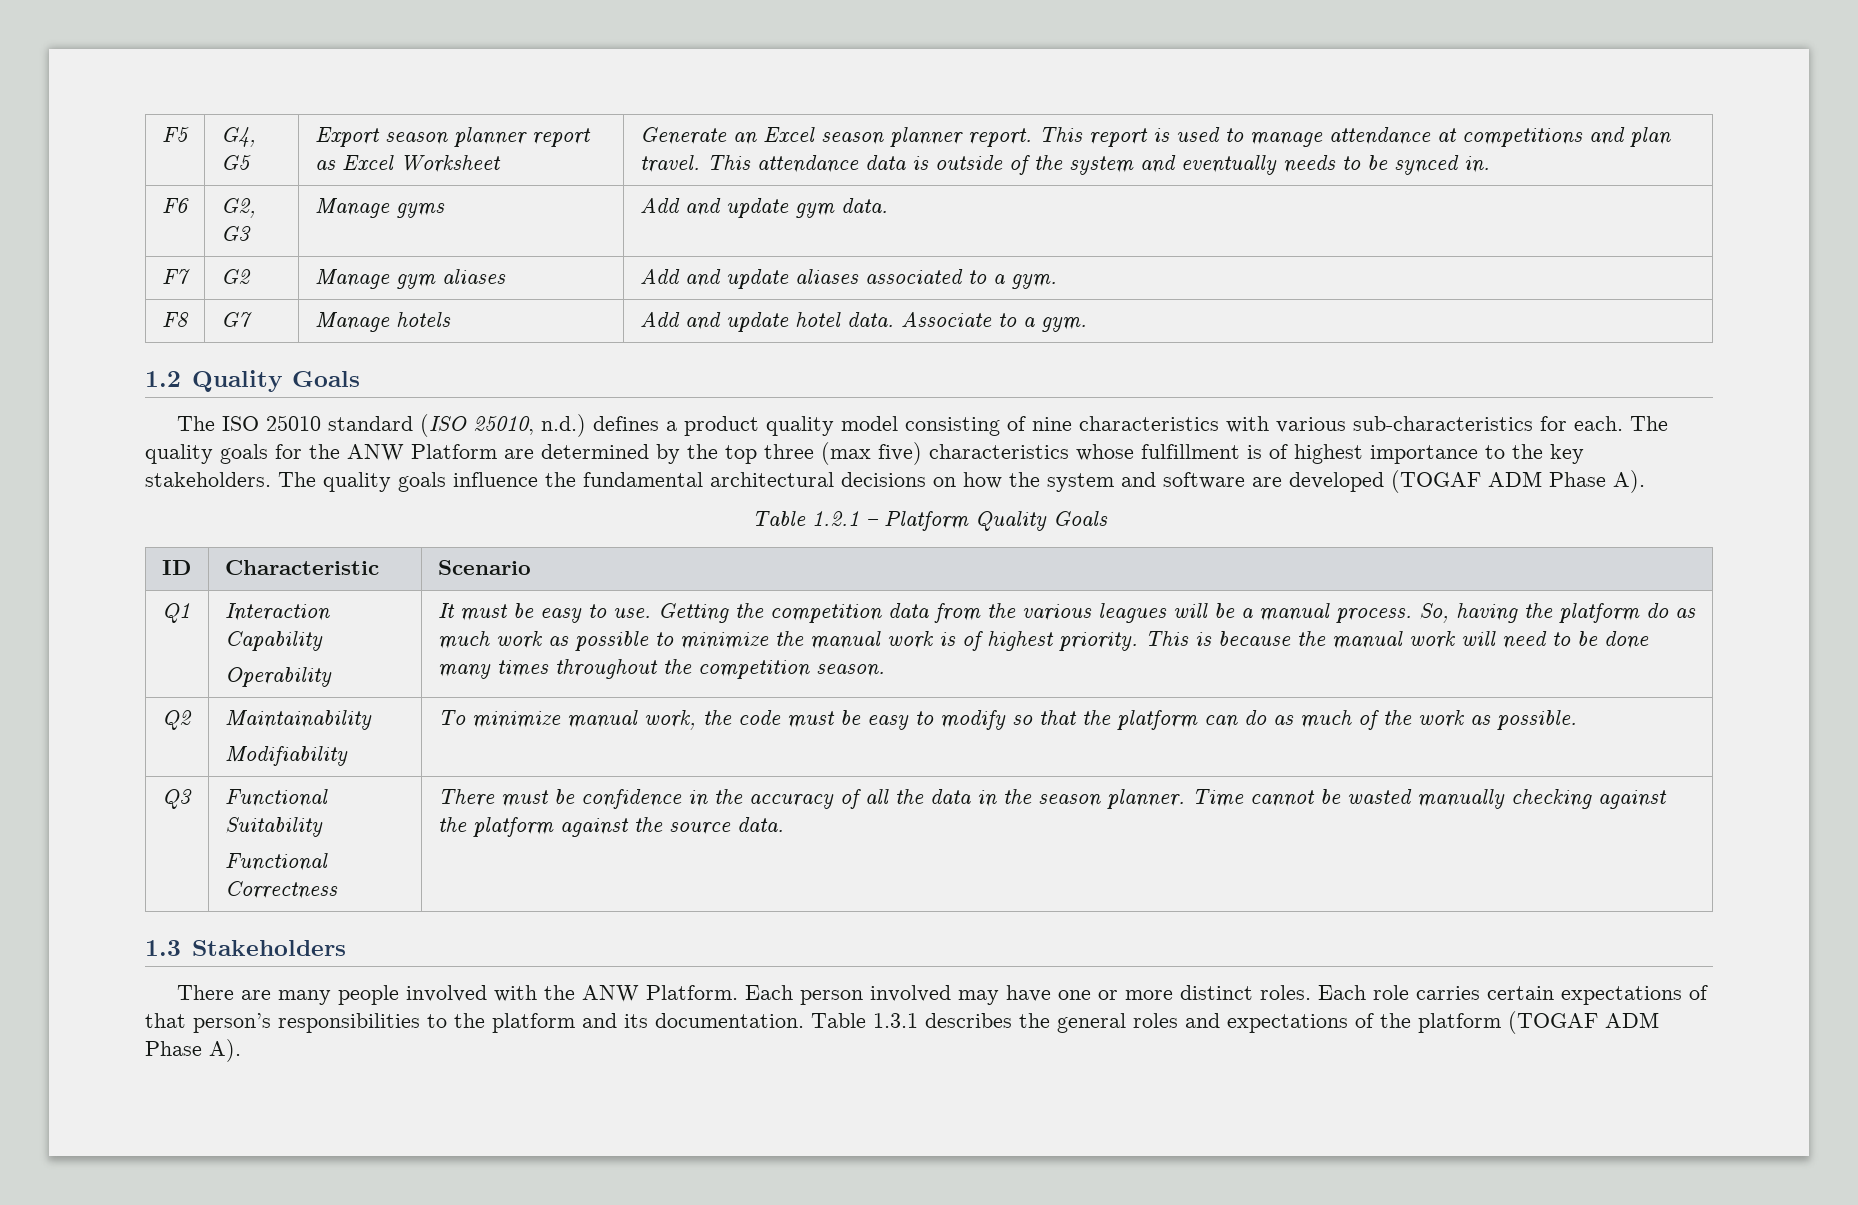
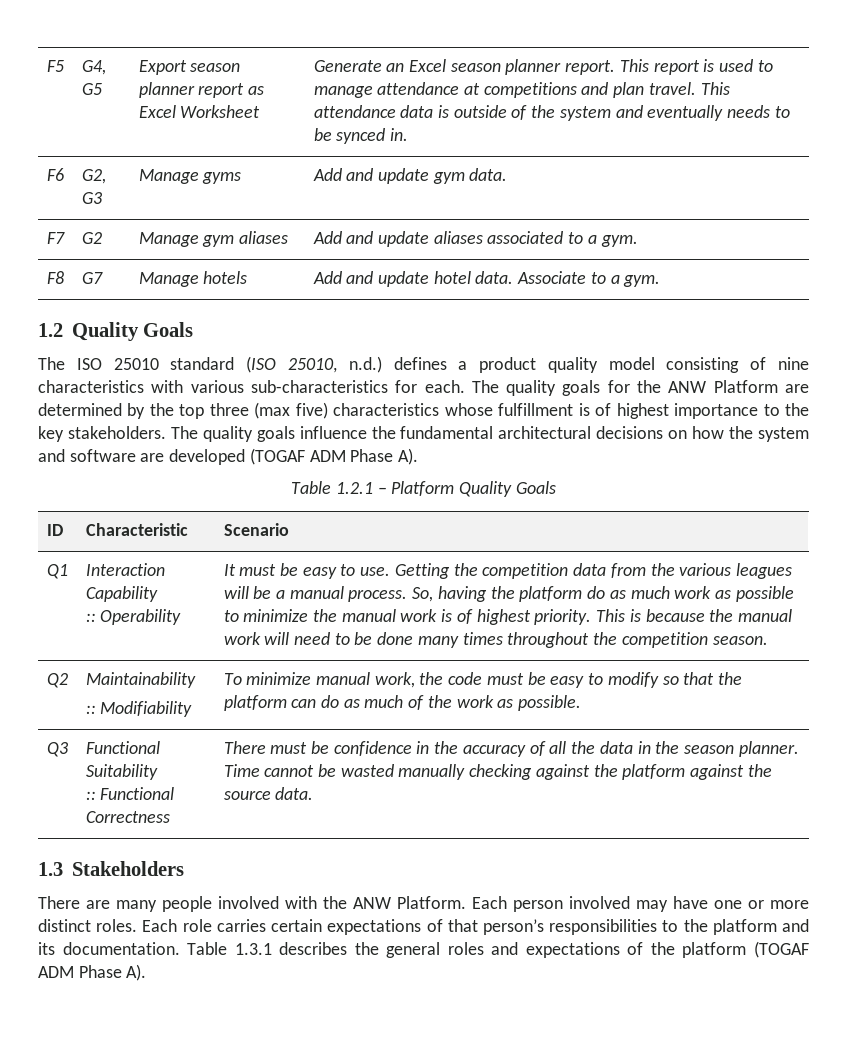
- Operability
+ :: Operability
  Q2 | Maintainability
- Modifiability | To minimize manual work, the code must be easy to modify so that the platform can do as much of the work as possible.
+ :: Modifiability | To minimize manual work, the code must be easy to modify so that the platform can do as much of the work as possible.
  Q3 | Functional Suitability
- Functional Correctness | There must be confidence in the accuracy of all the data in the season planner. Time cannot be wasted manually checking against the platform against the source data.
+ :: Functional Correctness | There must be confidence in the accuracy of all the data in the season planner. Time cannot be wasted manually checking against the platform against the source data.

